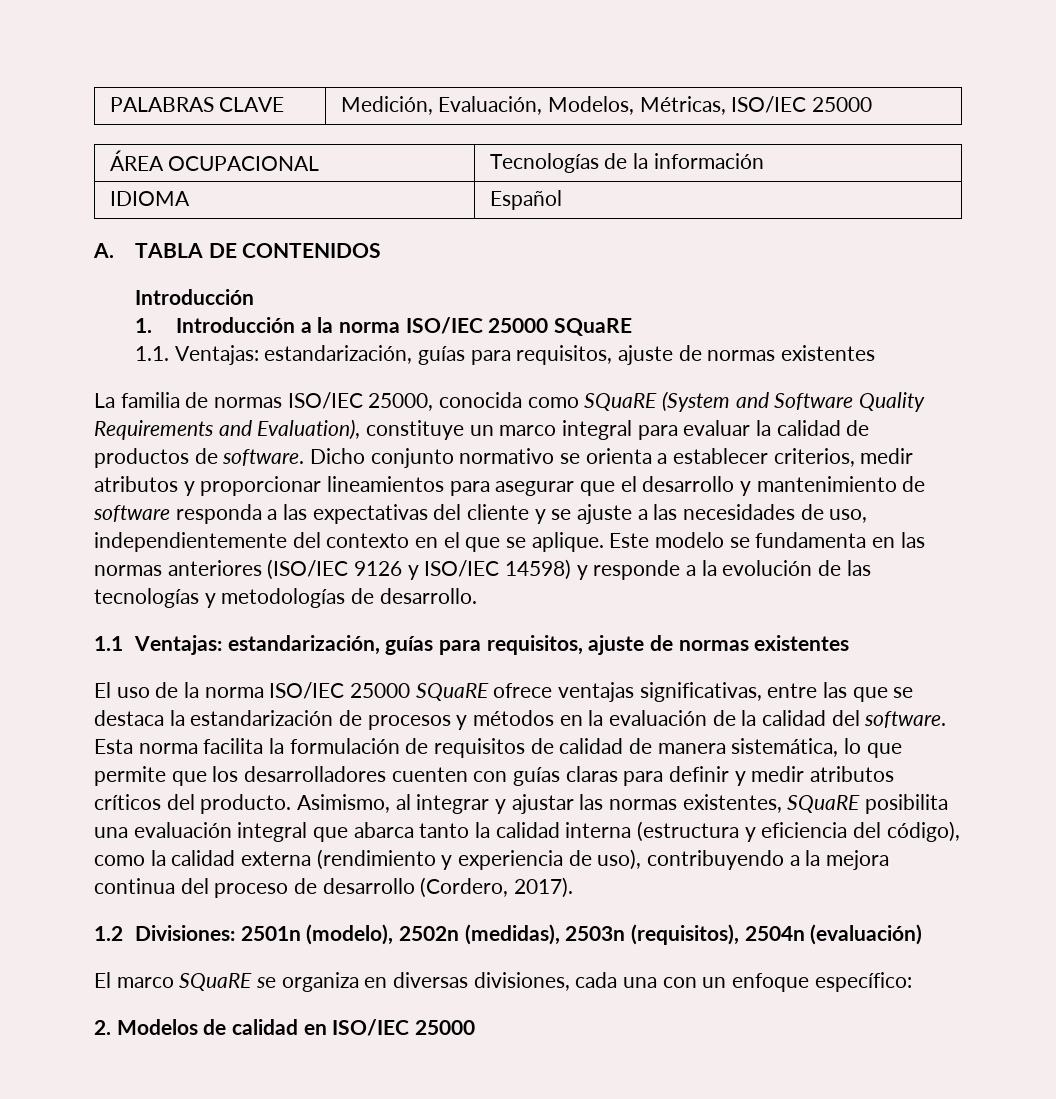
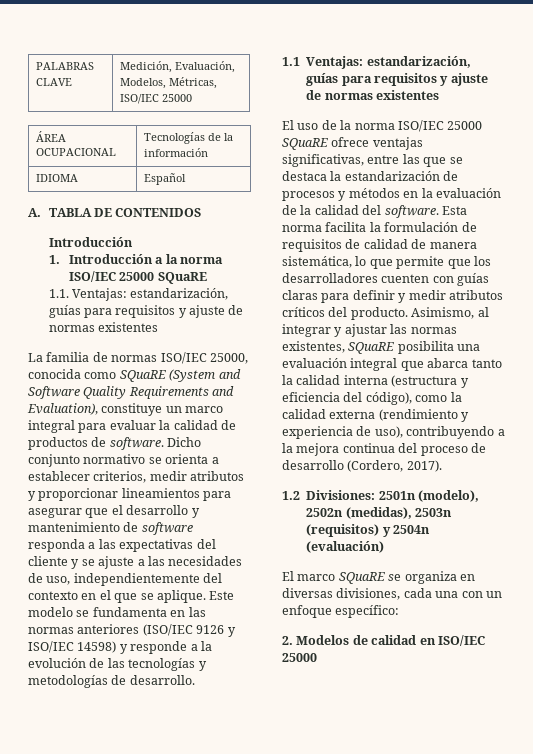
- 1.1. Ventajas: estandarización, guías para requisitos, ajuste de normas existentes
+ 1.1. Ventajas: estandarización, guías para requisitos y ajuste de normas existentes
- 1.1 Ventajas: estandarización, guías para requisitos, ajuste de normas existentes
+ 1.1 Ventajas: estandarización, guías para requisitos y ajuste de normas existentes
- 1.2 Divisiones: 2501n (modelo), 2502n (medidas), 2503n (requisitos), 2504n (evaluación)
+ 1.2 Divisiones: 2501n (modelo), 2502n (medidas), 2503n (requisitos) y 2504n (evaluación)

